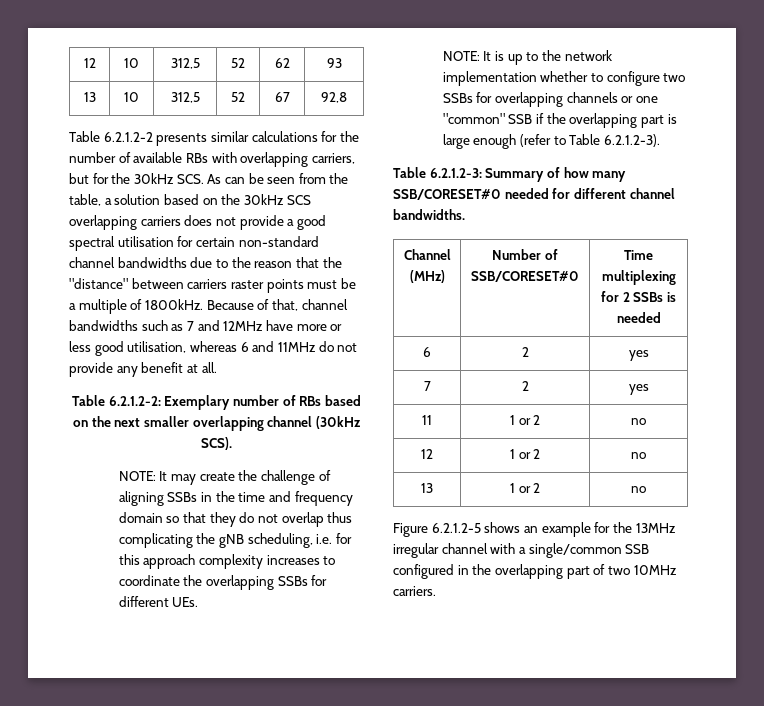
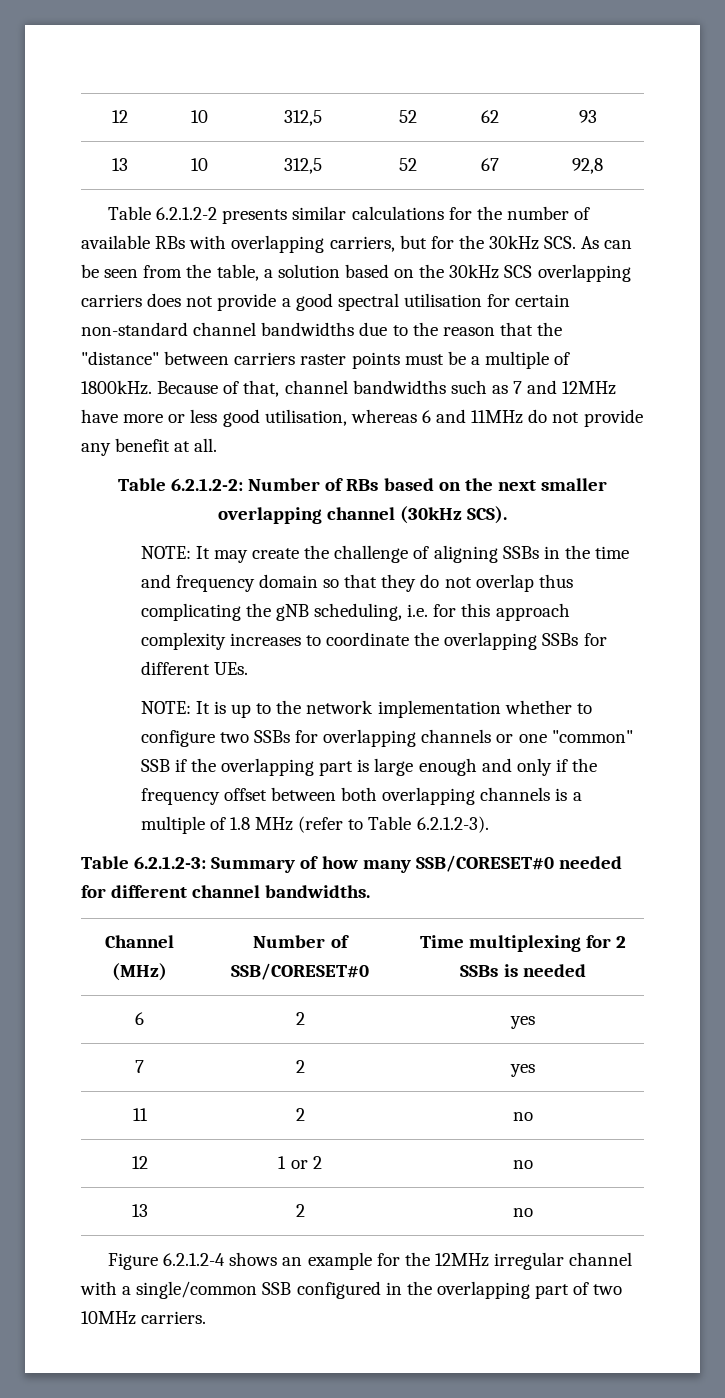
- Table 6.2.1.2-2: Exemplary number of RBs based on the next smaller overlapping channel (30kHz SCS).
+ Table 6.2.1.2-2: Number of RBs based on the next smaller overlapping channel (30kHz SCS).
- NOTE: It is up to the network implementation whether to configure two SSBs for overlapping channels or one "common" SSB if the overlapping part is large enough (refer to Table 6.2.1.2-3).
+ NOTE: It is up to the network implementation whether to configure two SSBs for overlapping channels or one "common" SSB if the overlapping part is large enough and only if the frequency offset between both overlapping channels is a multiple of 1.8 MHz (refer to Table 6.2.1.2-3).
- 11 | 1 or 2 | no
+ 11 | 2 | no
- 13 | 1 or 2 | no
+ 13 | 2 | no
- Figure 6.2.1.2-5 shows an example for the 13MHz irregular channel with a single/common SSB configured in the overlapping part of two 10MHz carriers.
+ Figure 6.2.1.2-4 shows an example for the 12MHz irregular channel with a single/common SSB configured in the overlapping part of two 10MHz carriers.

